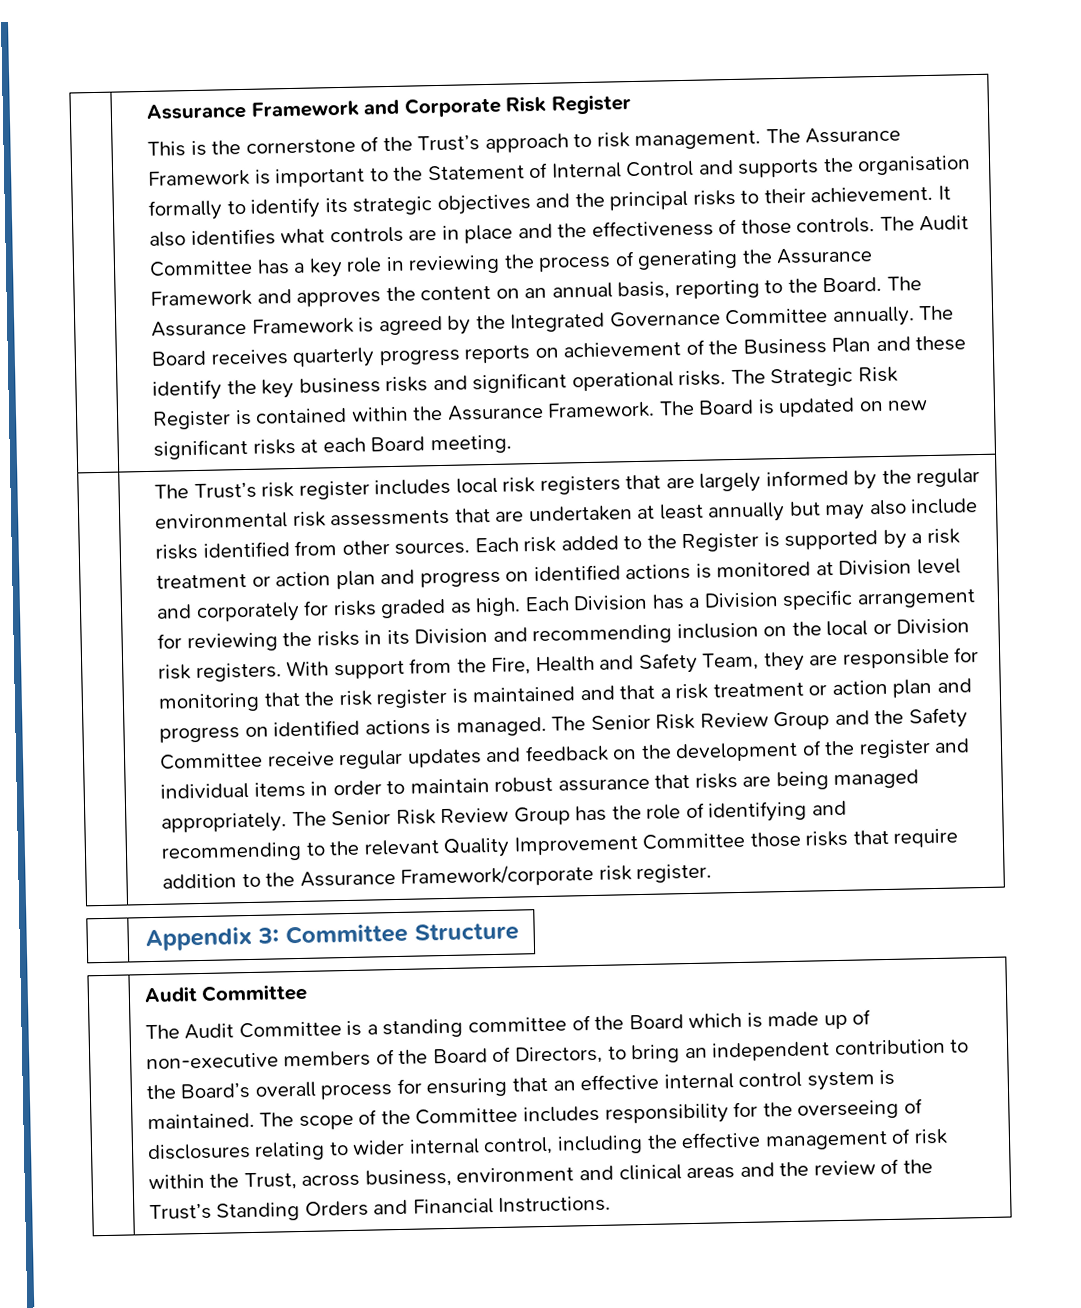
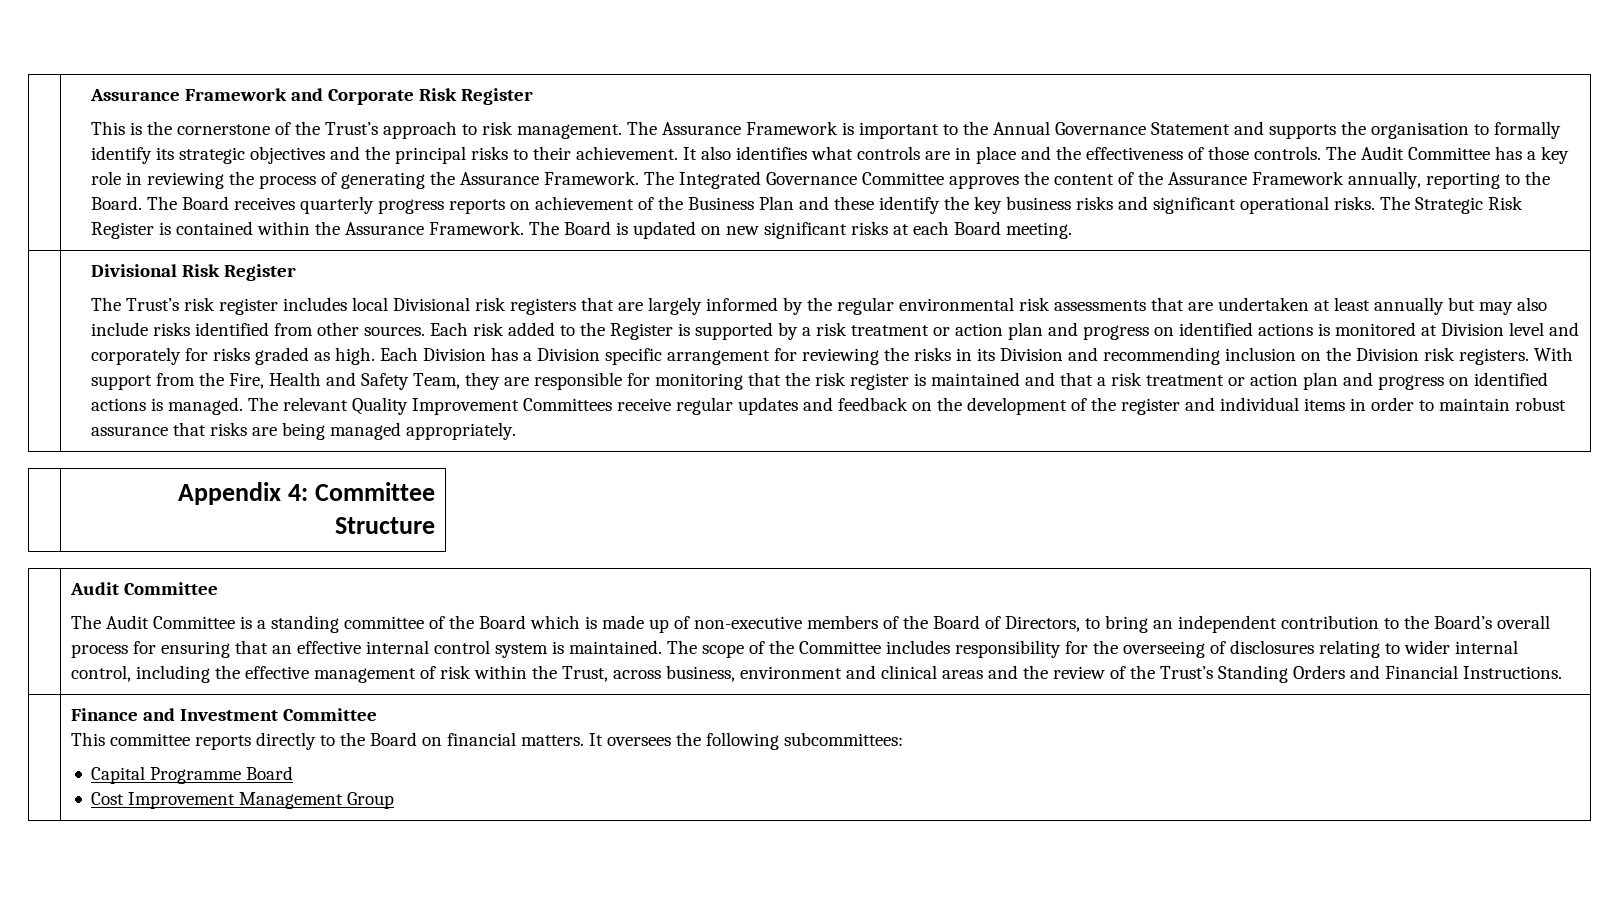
- The Assurance Framework is important to the Statement of Internal Control and supports the organisation formally to identify its strategic objectives and the principal risks to their achievement.
+ The Assurance Framework is important to the Annual Governance Statement and supports the organisation to formally identify its strategic objectives and the principal risks to their achievement.
- The Audit Committee has a key role in reviewing the process of generating the Assurance Framework and approves the content on an annual basis, reporting to the Board.
+ The Audit Committee has a key role in reviewing the process of generating the Assurance Framework. The Integrated Governance Committee approves the content of the Assurance Framework annually, reporting to the Board.
- The Assurance Framework is agreed by the Integrated Governance Committee annually. The Board receives quarterly progress reports on achievement of the Business Plan and these identify the key business risks and significant operational risks.
+ The Board receives quarterly progress reports on achievement of the Business Plan and these identify the key business risks and significant operational risks.
+ Divisional Risk Register
- The Trust’s risk register includes local risk registers that are largely informed by the regular environmental risk assessments that are undertaken at least annually but may also include risks identified from other sources.
+ The Trust’s risk register includes local Divisional risk registers that are largely informed by the regular environmental risk assessments that are undertaken at least annually but may also include risks identified from other sources.
- Each Division has a Division specific arrangement for reviewing the risks in its Division and recommending inclusion on the local or Division risk registers.
+ Each Division has a Division specific arrangement for reviewing the risks in its Division and recommending inclusion on the Division risk registers.
- The Senior Risk Review Group and the Safety Committee receive regular updates and feedback on the development of the register and individual items in order to maintain robust assurance that risks are being managed appropriately. The Senior Risk Review Group has the role of identifying and recommending to the relevant Quality Improvement Committee those risks that require addition to the Assurance Framework/corporate risk register.
+ The relevant Quality Improvement Committees receive regular updates and feedback on the development of the register and individual items in order to maintain robust assurance that risks are being managed appropriately.
- | Appendix 3: Committee Structure
+ | Appendix 4: Committee Structure
+ | Finance and Investment Committee
+ This committee reports directly to the Board on financial matters. It oversees the following subcommittees:
+ Capital Programme Board
+ Cost Improvement Management Group

